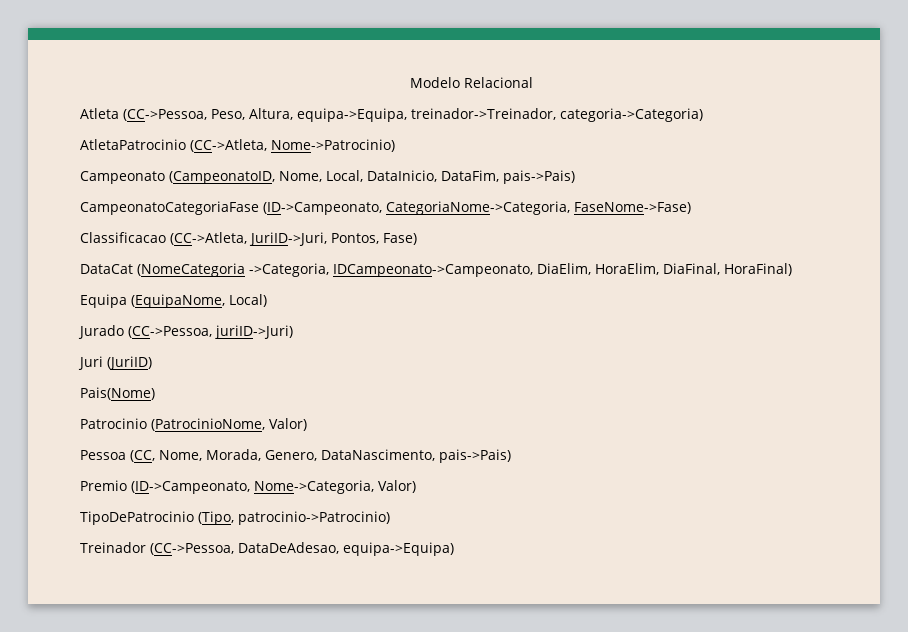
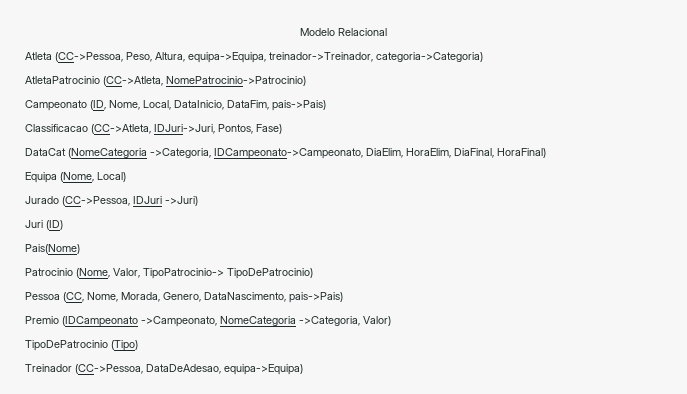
- AtletaPatrocinio (CC->Atleta, Nome->Patrocinio)
+ AtletaPatrocinio (CC->Atleta, NomePatrocinio->Patrocinio)
- Campeonato (CampeonatoID, Nome, Local, DataInicio, DataFim, pais->Pais)
+ Campeonato (ID, Nome, Local, DataInicio, DataFim, pais->Pais)
- CampeonatoCategoriaFase (ID->Campeonato, CategoriaNome->Categoria, FaseNome->Fase)
- Classificacao (CC->Atleta, JuriID->Juri, Pontos, Fase)
+ Classificacao (CC->Atleta, IDJuri->Juri, Pontos, Fase)
- Equipa (EquipaNome, Local)
+ Equipa (Nome, Local)
- Jurado (CC->Pessoa, juriID->Juri)
+ Jurado (CC->Pessoa, IDJuri ->Juri)
- Juri (JuriID)
+ Juri (ID)
- Patrocinio (PatrocinioNome, Valor)
+ Patrocinio (Nome, Valor, TipoPatrocinio-> TipoDePatrocinio)
- Premio (ID->Campeonato, Nome->Categoria, Valor)
+ Premio (IDCampeonato ->Campeonato, NomeCategoria ->Categoria, Valor)
- TipoDePatrocinio (Tipo, patrocinio->Patrocinio)
+ TipoDePatrocinio (Tipo)

